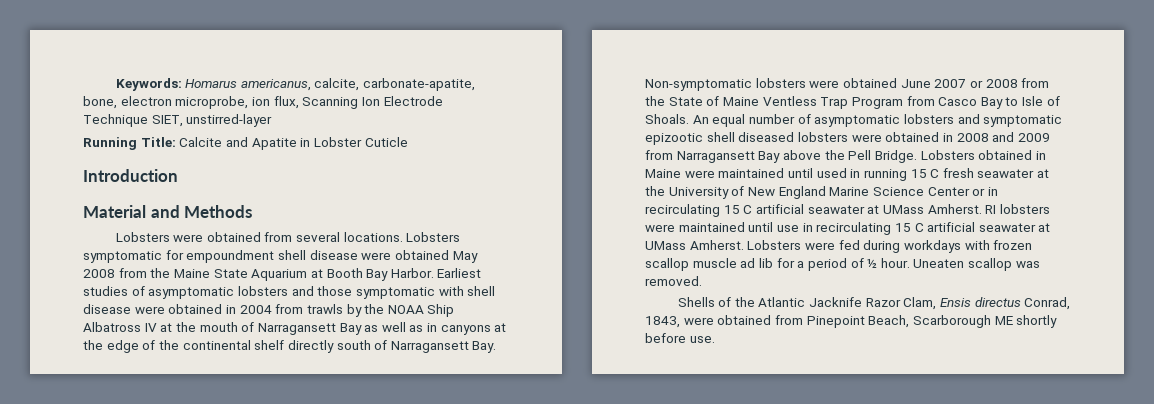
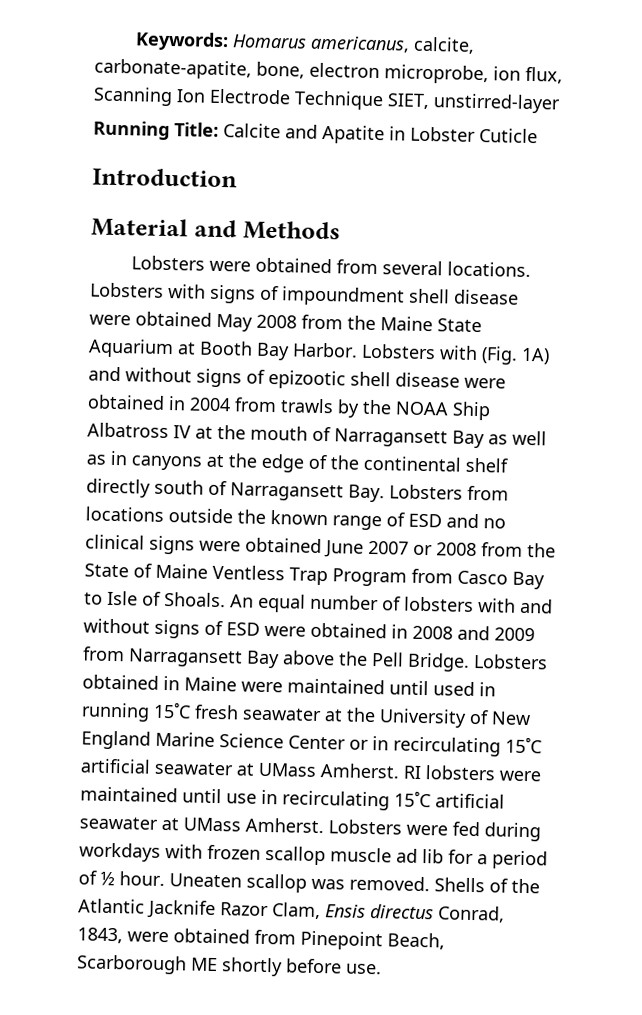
- Lobsters symptomatic for empoundment shell disease were obtained May 2008 from the Maine State Aquarium at Booth Bay Harbor.
+ Lobsters with signs of impoundment shell disease were obtained May 2008 from the Maine State Aquarium at Booth Bay Harbor.
- Earliest studies of asymptomatic lobsters and those symptomatic with shell disease were obtained in 2004 from trawls by the NOAA Ship Albatross IV at the mouth of Narragansett Bay as well as in canyons at the edge of the continental shelf directly south of Narragansett Bay. Non-symptomatic lobsters were obtained June 2007 or 2008 from the State of Maine Ventless Trap Program from Casco Bay to Isle of Shoals.
+ Lobsters with (Fig. 1A) and without signs of epizootic shell disease were obtained in 2004 from trawls by the NOAA Ship Albatross IV at the mouth of Narragansett Bay as well as in canyons at the edge of the continental shelf directly south of Narragansett Bay. Lobsters from locations outside the known range of ESD and no clinical signs were obtained June 2007 or 2008 from the State of Maine Ventless Trap Program from Casco Bay to Isle of Shoals.
- An equal number of asymptomatic lobsters and symptomatic epizootic shell diseased lobsters were obtained in 2008 and 2009 from Narragansett Bay above the Pell Bridge.
+ An equal number of lobsters with and without signs of ESD were obtained in 2008 and 2009 from Narragansett Bay above the Pell Bridge.
- Lobsters obtained in Maine were maintained until used in running 15 C fresh seawater at the University of New England Marine Science Center or in recirculating 15 C artificial seawater at UMass Amherst.
+ Lobsters obtained in Maine were maintained until used in running 15˚C fresh seawater at the University of New England Marine Science Center or in recirculating 15˚C artificial seawater at UMass Amherst.
- RI lobsters were maintained until use in recirculating 15 C artificial seawater at UMass Amherst.
+ RI lobsters were maintained until use in recirculating 15˚C artificial seawater at UMass Amherst.
- Uneaten scallop was removed.
- Shells of the Atlantic Jacknife Razor Clam, Ensis directus Conrad, 1843, were obtained from Pinepoint Beach, Scarborough ME shortly before use.
+ Uneaten scallop was removed. Shells of the Atlantic Jacknife Razor Clam, Ensis directus Conrad, 1843, were obtained from Pinepoint Beach, Scarborough ME shortly before use.

